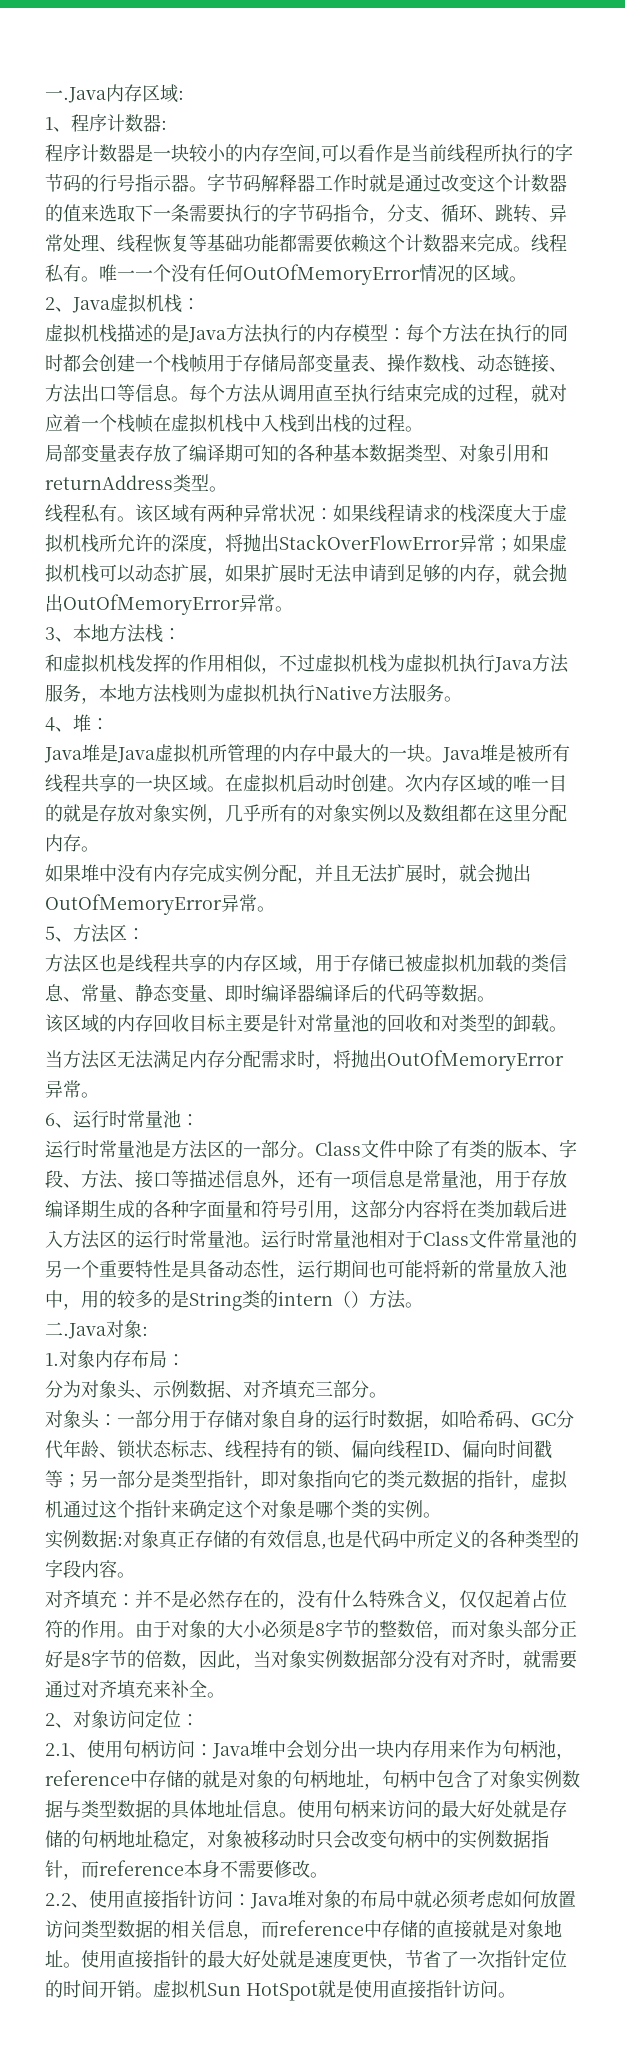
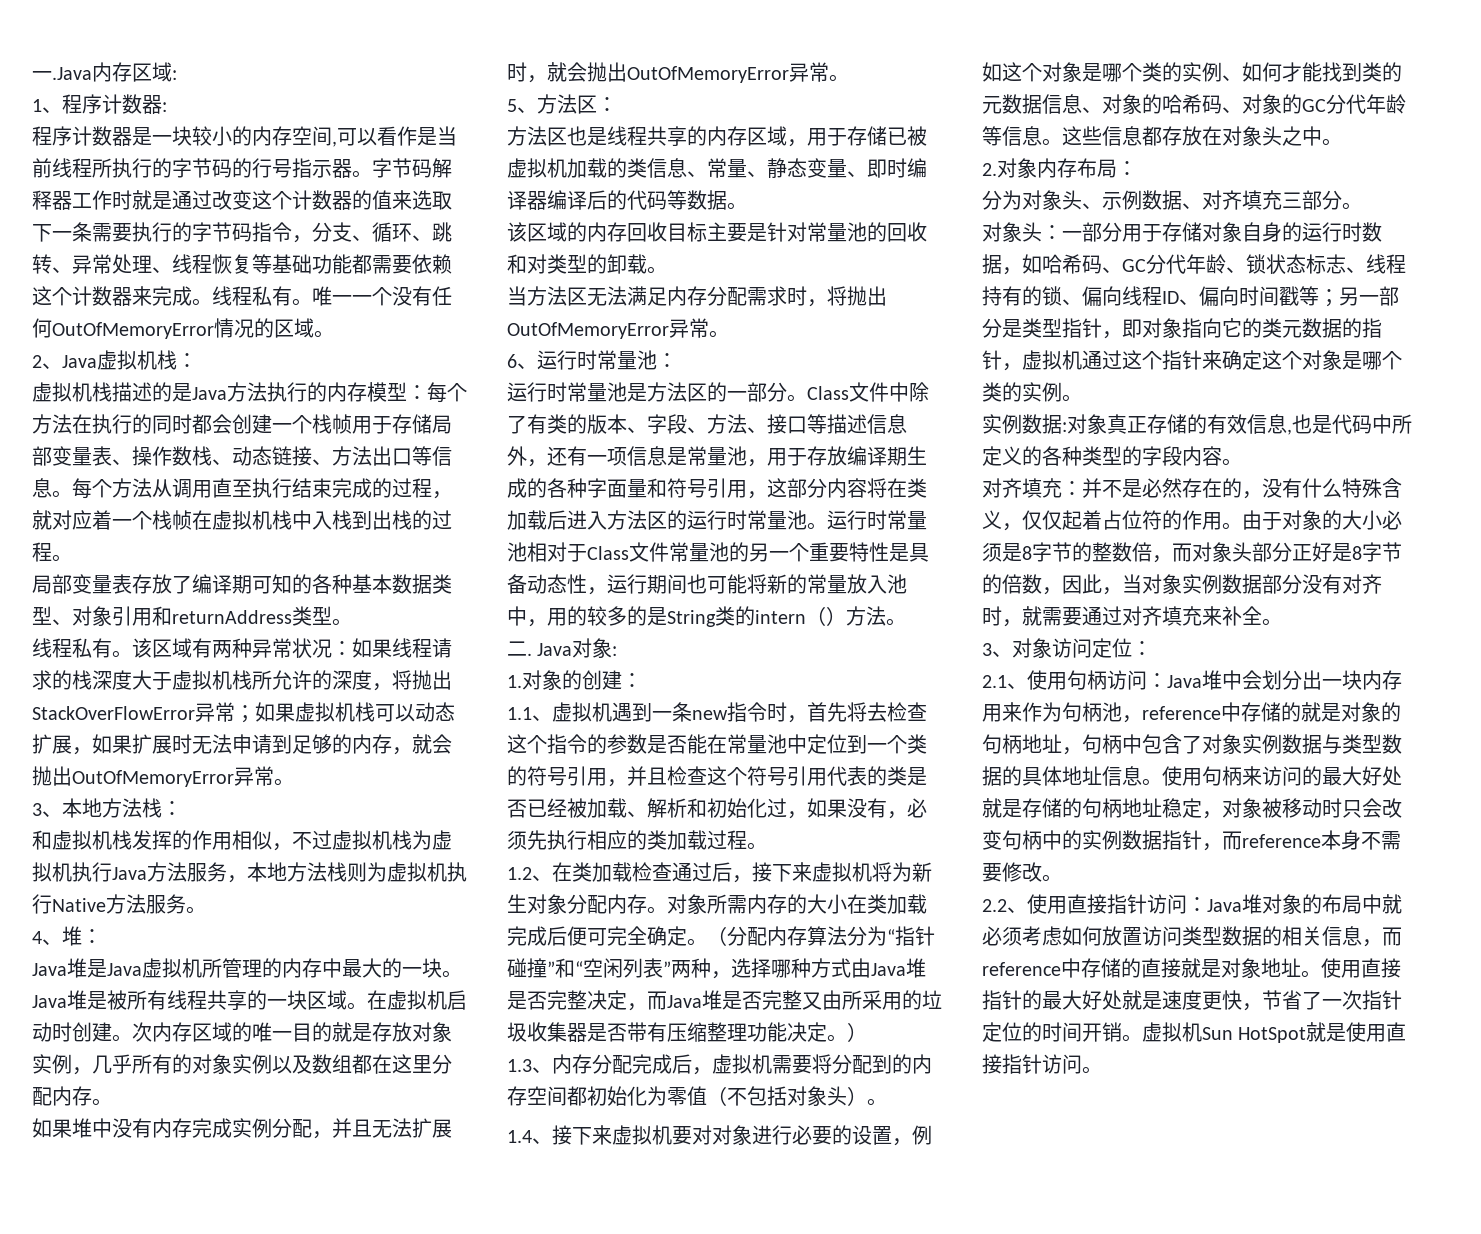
- 二.Java对象:
+ 二. Java对象:
- 1.对象内存布局：
+ 1.对象的创建：
+ 1.1、虚拟机遇到一条new指令时，首先将去检查这个指令的参数是否能在常量池中定位到一个类的符号引用，并且检查这个符号引用代表的类是否已经被加载、解析和初始化过，如果没有，必须先执行相应的类加载过程。
+ 1.2、在类加载检查通过后，接下来虚拟机将为新生对象分配内存。对象所需内存的大小在类加载完成后便可完全确定。（分配内存算法分为“指针碰撞”和“空闲列表”两种，选择哪种方式由Java堆是否完整决定，而Java堆是否完整又由所采用的垃圾收集器是否带有压缩整理功能决定。）
+ 1.3、内存分配完成后，虚拟机需要将分配到的内存空间都初始化为零值（不包括对象头）。
+ 1.4、接下来虚拟机要对对象进行必要的设置，例如这个对象是哪个类的实例、如何才能找到类的元数据信息、对象的哈希码、对象的GC分代年龄等信息。这些信息都存放在对象头之中。
+ 2.对象内存布局：
- 2、对象访问定位：
+ 3、对象访问定位：

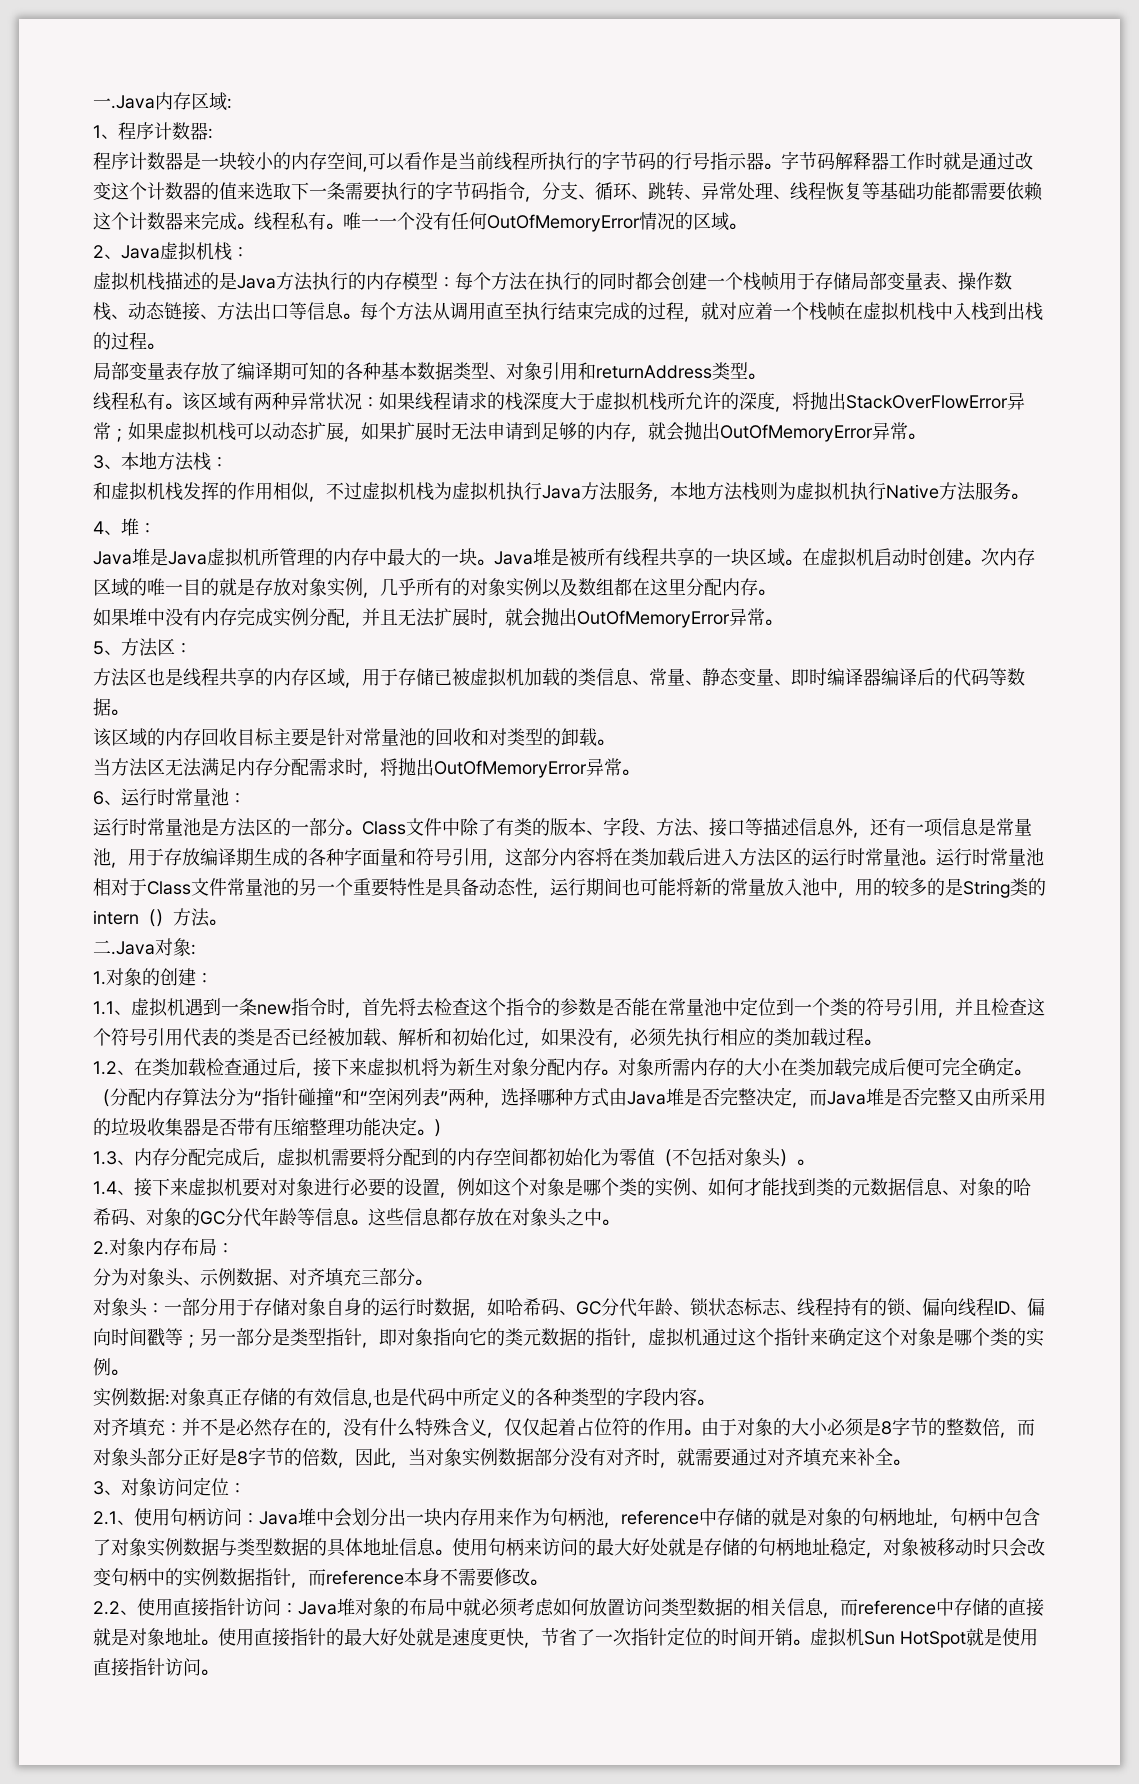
- 二. Java对象:
+ 二.Java对象:

